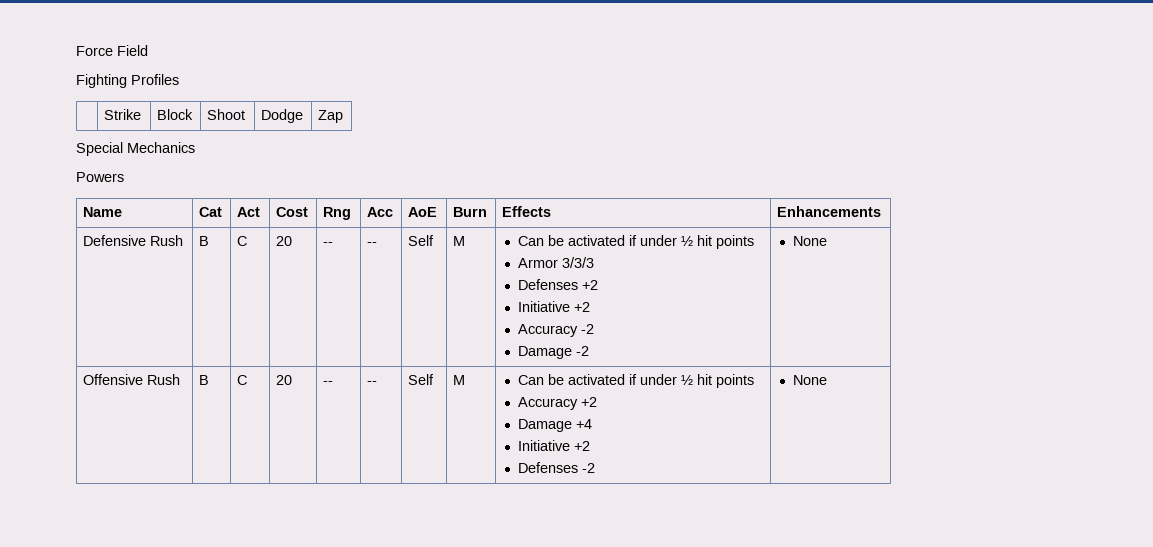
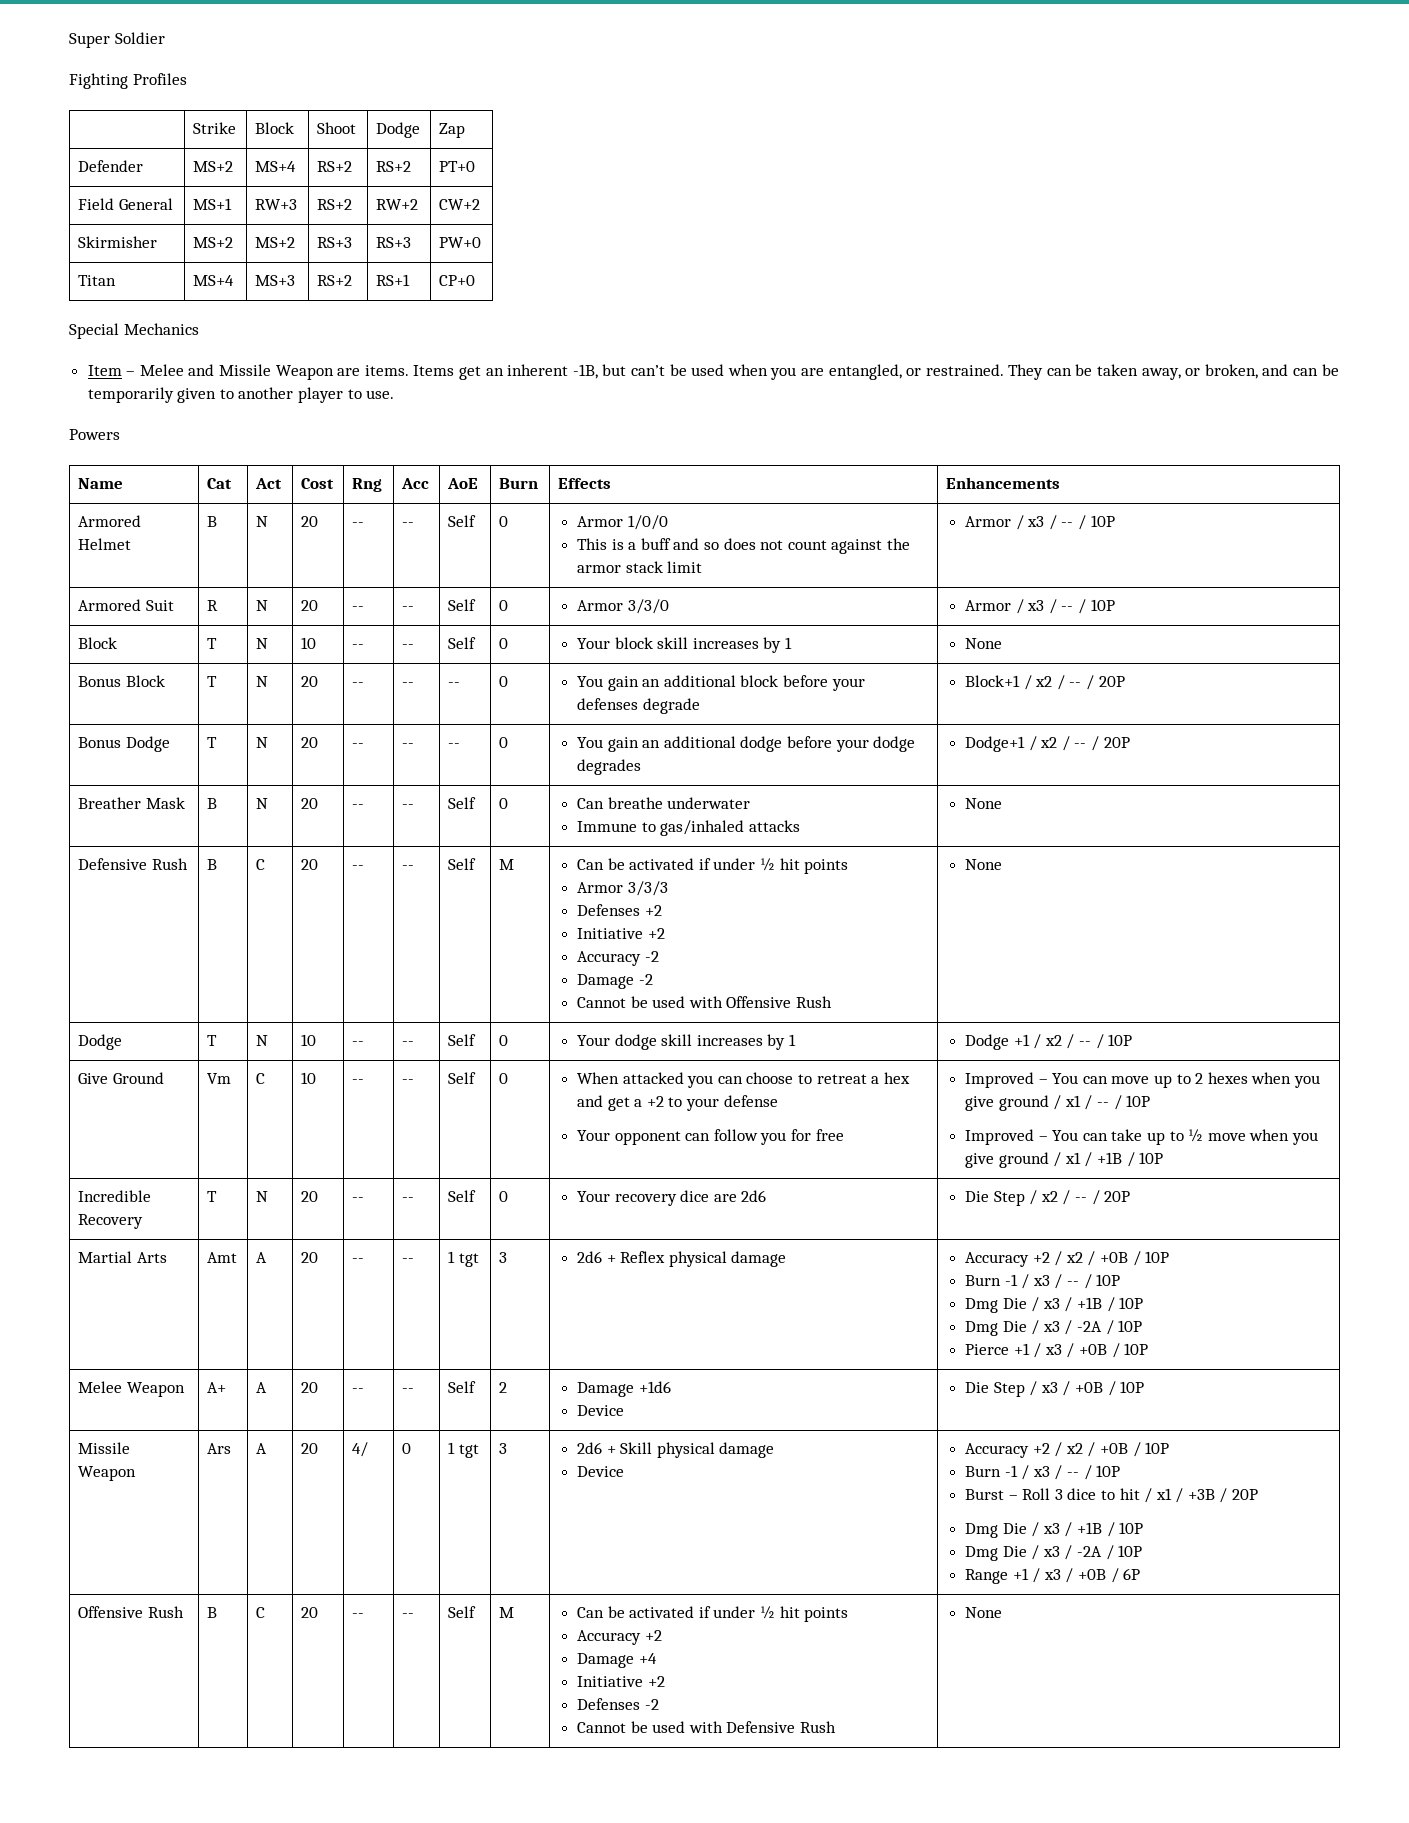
- Force Field
+ Super Soldier
+ Defender | MS+2 | MS+4 | RS+2 | RS+2 | PT+0
+ Field General | MS+1 | RW+3 | RS+2 | RW+2 | CW+2
+ Skirmisher | MS+2 | MS+2 | RS+3 | RS+3 | PW+0
+ Titan | MS+4 | MS+3 | RS+2 | RS+1 | CP+0
  Special Mechanics
+ Item – Melee and Missile Weapon are items. Items get an inherent -1B, but can’t be used when you are entangled, or restrained. They can be taken away, or broken, and can be temporarily given to another player to use.
+ Armored Helmet | B | N | 20 | -- | -- | Self | 0 | Armor 1/0/0
+ This is a buff and so does not count against the armor stack limit | Armor / x3 / -- / 10P
+ Armored Suit | R | N | 20 | -- | -- | Self | 0 | Armor 3/3/0 | Armor / x3 / -- / 10P
+ Block | T | N | 10 | -- | -- | Self | 0 | Your block skill increases by 1 | None
+ Bonus Block | T | N | 20 | -- | -- | -- | 0 | You gain an additional block before your defenses degrade | Block+1 / x2 / -- / 20P
+ Bonus Dodge | T | N | 20 | -- | -- | -- | 0 | You gain an additional dodge before your dodge degrades | Dodge+1 / x2 / -- / 20P
+ Breather Mask | B | N | 20 | -- | -- | Self | 0 | Can breathe underwater
+ Immune to gas/inhaled attacks | None
  Defensive Rush | B | C | 20 | -- | -- | Self | M | Can be activated if under ½ hit points
  Armor 3/3/3
  Defenses +2
  Initiative +2
  Accuracy -2
- Damage -2 | None
+ Damage -2
+ Cannot be used with Offensive Rush | None
+ Dodge | T | N | 10 | -- | -- | Self | 0 | Your dodge skill increases by 1 | Dodge +1 / x2 / -- / 10P
+ Give Ground | Vm | C | 10 | -- | -- | Self | 0 | When attacked you can choose to retreat a hex and get a +2 to your defense
+ Your opponent can follow you for free | Improved – You can move up to 2 hexes when you give ground / x1 / -- / 10P
+ Improved – You can take up to ½ move when you give ground / x1 / +1B / 10P
+ Incredible Recovery | T | N | 20 | -- | -- | Self | 0 | Your recovery dice are 2d6 | Die Step / x2 / -- / 20P
+ Martial Arts | Amt | A | 20 | -- | -- | 1 tgt | 3 | 2d6 + Reflex physical damage | Accuracy +2 / x2 / +0B / 10P
+ Burn -1 / x3 / -- / 10P
+ Dmg Die / x3 / +1B / 10P
+ Dmg Die / x3 / -2A / 10P
+ Pierce +1 / x3 / +0B / 10P
+ Melee Weapon | A+ | A | 20 | -- | -- | Self | 2 | Damage +1d6
+ Device | Die Step / x3 / +0B / 10P
+ Missile Weapon | Ars | A | 20 | 4/ | 0 | 1 tgt | 3 | 2d6 + Skill physical damage
+ Device | Accuracy +2 / x2 / +0B / 10P
+ Burn -1 / x3 / -- / 10P
+ Burst – Roll 3 dice to hit / x1 / +3B / 20P
+ Dmg Die / x3 / +1B / 10P
+ Dmg Die / x3 / -2A / 10P
+ Range +1 / x3 / +0B / 6P
  Offensive Rush | B | C | 20 | -- | -- | Self | M | Can be activated if under ½ hit points
  Accuracy +2
  Damage +4
  Initiative +2
- Defenses -2 | None
+ Defenses -2
+ Cannot be used with Defensive Rush | None

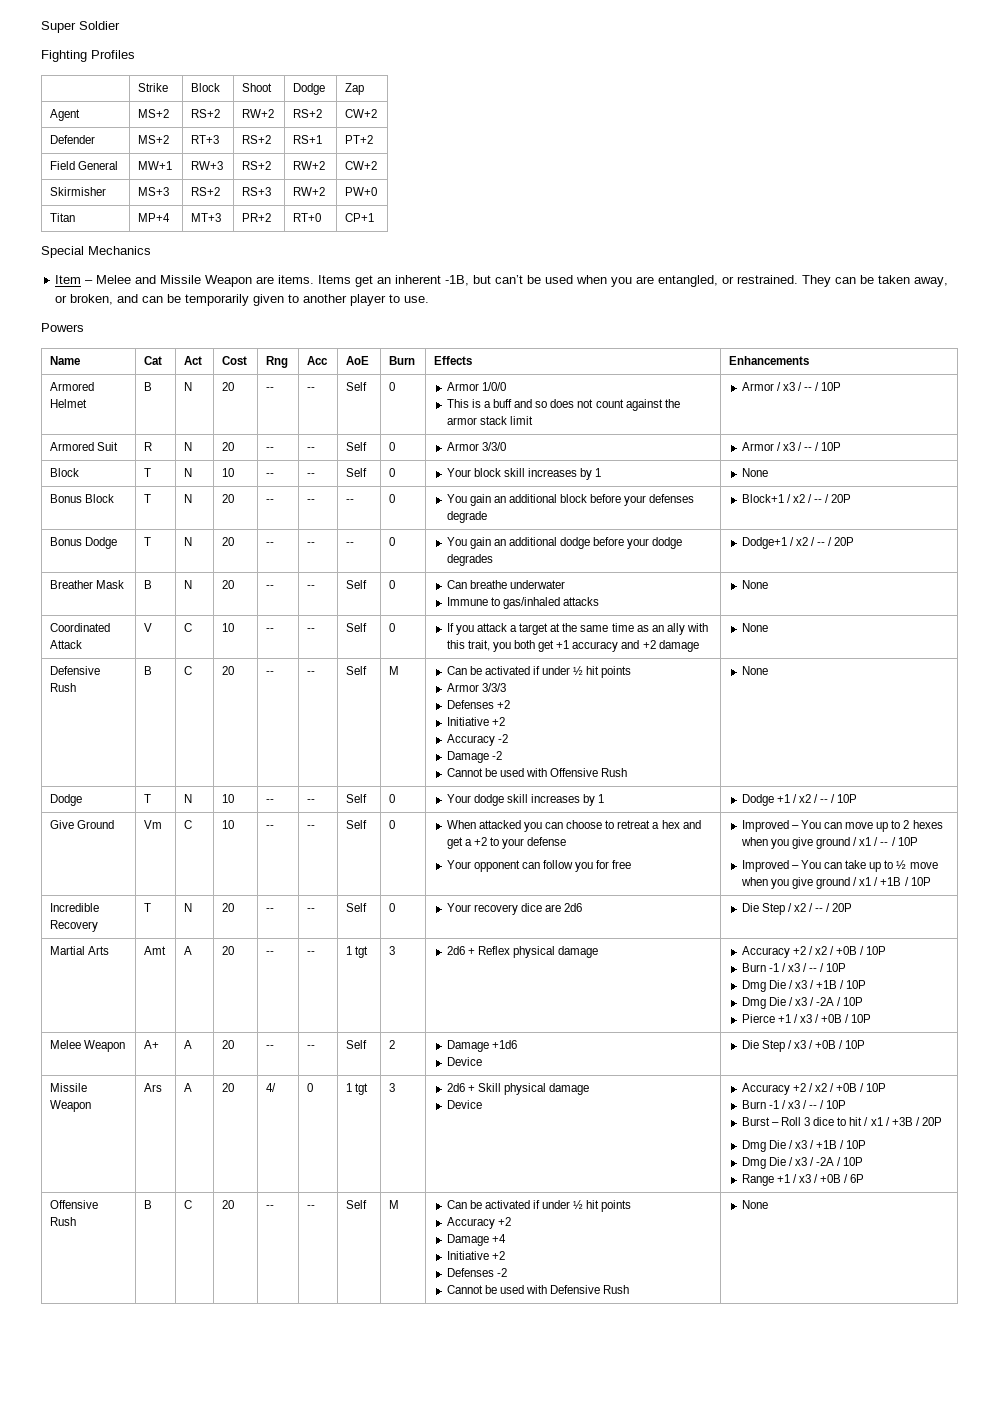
+ Agent | MS+2 | RS+2 | RW+2 | RS+2 | CW+2
- Defender | MS+2 | MS+4 | RS+2 | RS+2 | PT+0
+ Defender | MS+2 | RT+3 | RS+2 | RS+1 | PT+2
- Field General | MS+1 | RW+3 | RS+2 | RW+2 | CW+2
+ Field General | MW+1 | RW+3 | RS+2 | RW+2 | CW+2
- Skirmisher | MS+2 | MS+2 | RS+3 | RS+3 | PW+0
+ Skirmisher | MS+3 | RS+2 | RS+3 | RW+2 | PW+0
- Titan | MS+4 | MS+3 | RS+2 | RS+1 | CP+0
+ Titan | MP+4 | MT+3 | PR+2 | RT+0 | CP+1
+ Coordinated Attack | V | C | 10 | -- | -- | Self | 0 | If you attack a target at the same time as an ally with this trait, you both get +1 accuracy and +2 damage | None

